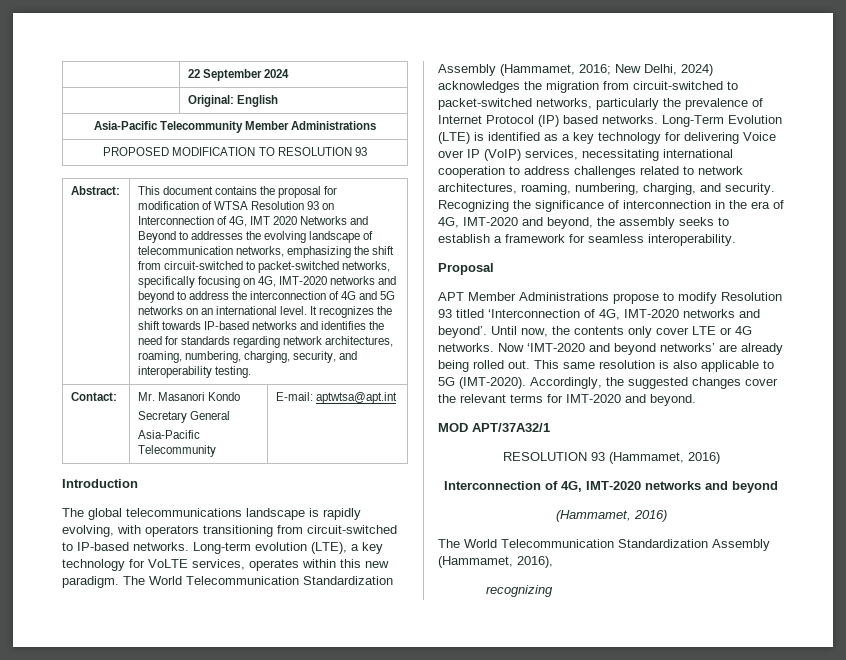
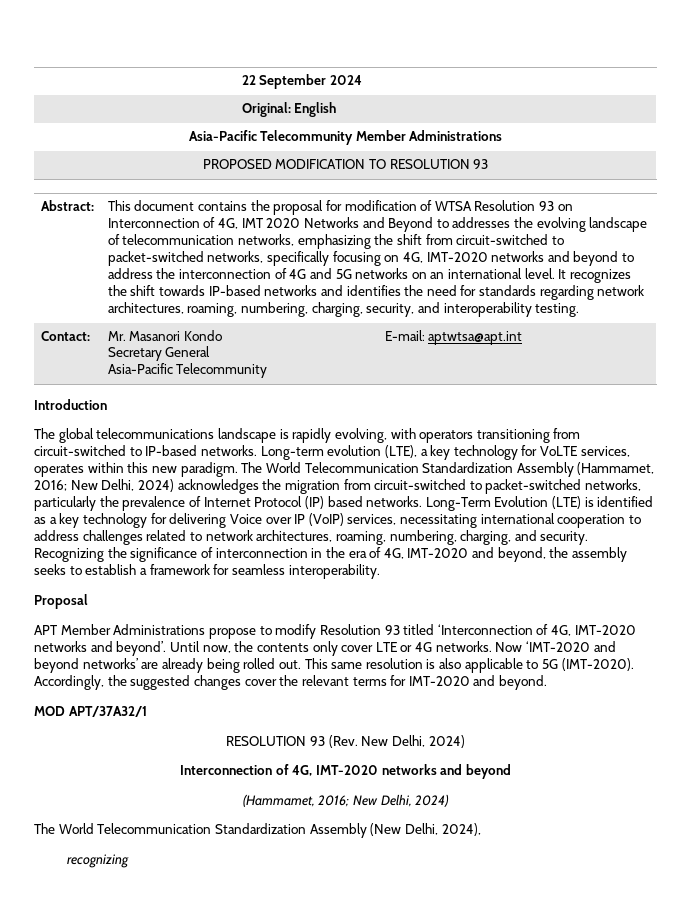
- RESOLUTION 93 (Hammamet, 2016)
+ RESOLUTION 93 (Rev. New Delhi, 2024)
  Interconnection of 4G, IMT-2020 networks and beyond
- (Hammamet, 2016)
- The World Telecommunication Standardization Assembly (Hammamet, 2016),
+ (Hammamet, 2016; New Delhi, 2024)
+ The World Telecommunication Standardization Assembly (New Delhi, 2024),

